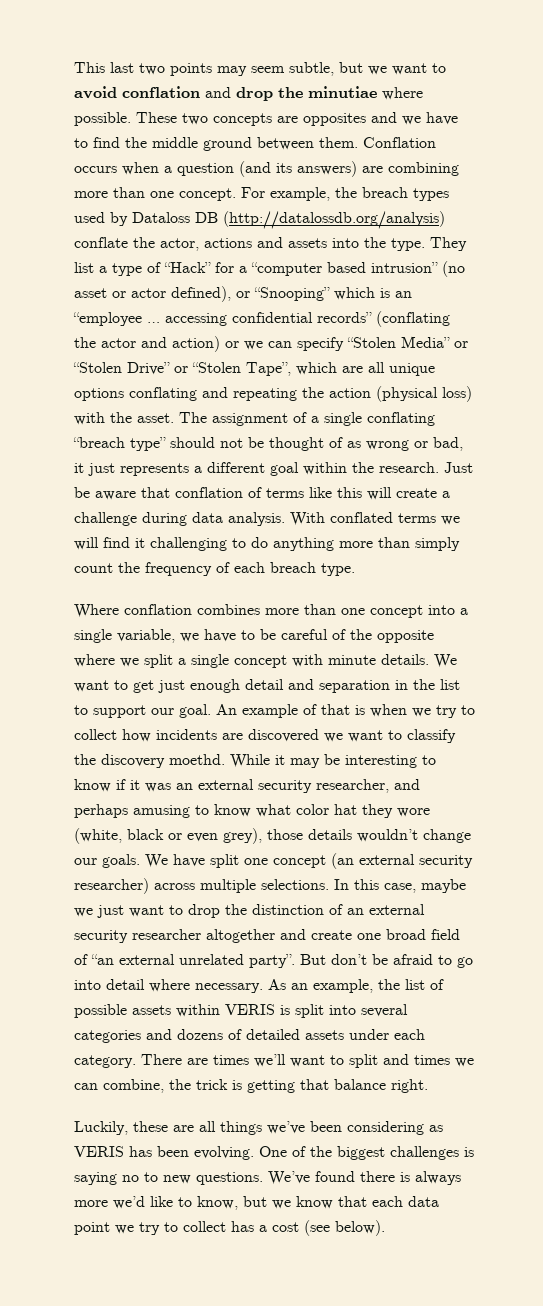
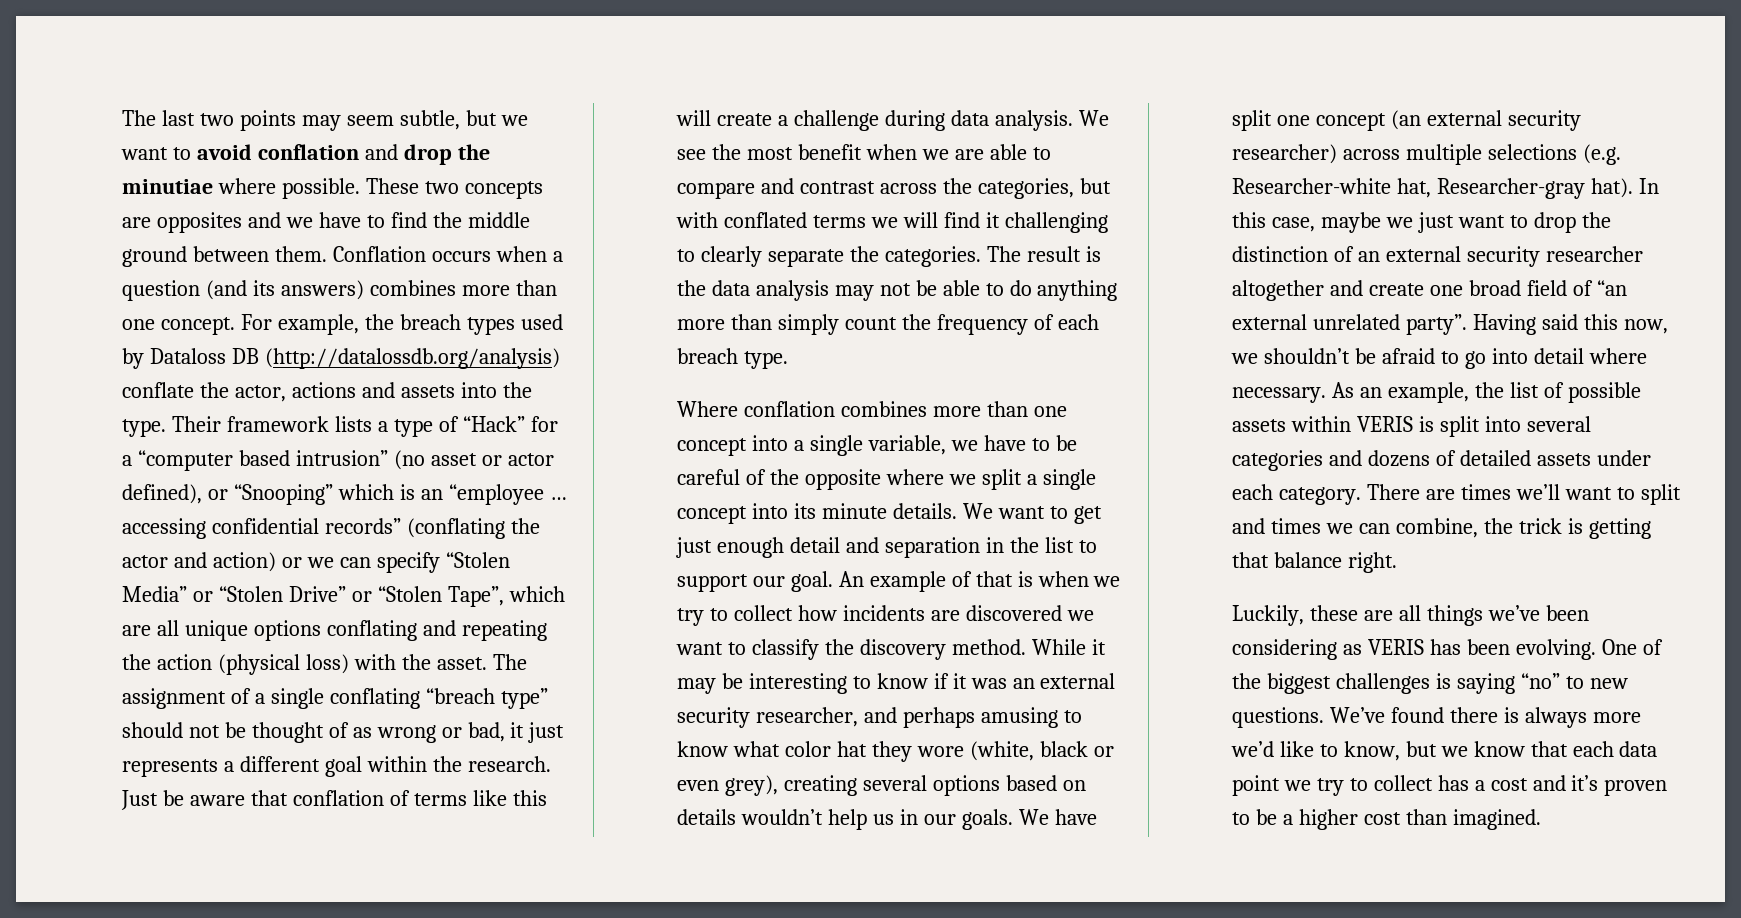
- This last two points may seem subtle, but we want to avoid conflation and drop the minutiae where possible.
+ The last two points may seem subtle, but we want to avoid conflation and drop the minutiae where possible.
- Conflation occurs when a question (and its answers) are combining more than one concept.
+ Conflation occurs when a question (and its answers) combines more than one concept.
- They list a type of “Hack” for a “computer based intrusion” (no asset or actor defined), or “Snooping” which is an “employee … accessing confidential records” (conflating the actor and action) or we can specify “Stolen Media” or “Stolen Drive” or “Stolen Tape”, which are all unique options conflating and repeating the action (physical loss) with the asset.
+ Their framework lists a type of “Hack” for a “computer based intrusion” (no asset or actor defined), or “Snooping” which is an “employee … accessing confidential records” (conflating the actor and action) or we can specify “Stolen Media” or “Stolen Drive” or “Stolen Tape”, which are all unique options conflating and repeating the action (physical loss) with the asset.
- With conflated terms we will find it challenging to do anything more than simply count the frequency of each breach type.
+ We see the most benefit when we are able to compare and contrast across the categories, but with conflated terms we will find it challenging to clearly separate the categories. The result is the data analysis may not be able to do anything more than simply count the frequency of each breach type.
- Where conflation combines more than one concept into a single variable, we have to be careful of the opposite where we split a single concept with minute details.
+ Where conflation combines more than one concept into a single variable, we have to be careful of the opposite where we split a single concept into its minute details.
- An example of that is when we try to collect how incidents are discovered we want to classify the discovery moethd.
+ An example of that is when we try to collect how incidents are discovered we want to classify the discovery method.
- While it may be interesting to know if it was an external security researcher, and perhaps amusing to know what color hat they wore (white, black or even grey), those details wouldn’t change our goals.
+ While it may be interesting to know if it was an external security researcher, and perhaps amusing to know what color hat they wore (white, black or even grey), creating several options based on details wouldn’t help us in our goals.
- We have split one concept (an external security researcher) across multiple selections.
+ We have split one concept (an external security researcher) across multiple selections (e.g. Researcher-white hat, Researcher-gray hat).
- But don’t be afraid to go into detail where necessary.
+ Having said this now, we shouldn’t be afraid to go into detail where necessary.
- One of the biggest challenges is saying no to new questions.
+ One of the biggest challenges is saying “no” to new questions.
- We’ve found there is always more we’d like to know, but we know that each data point we try to collect has a cost (see below).
+ We’ve found there is always more we’d like to know, but we know that each data point we try to collect has a cost and it’s proven to be a higher cost than imagined.

